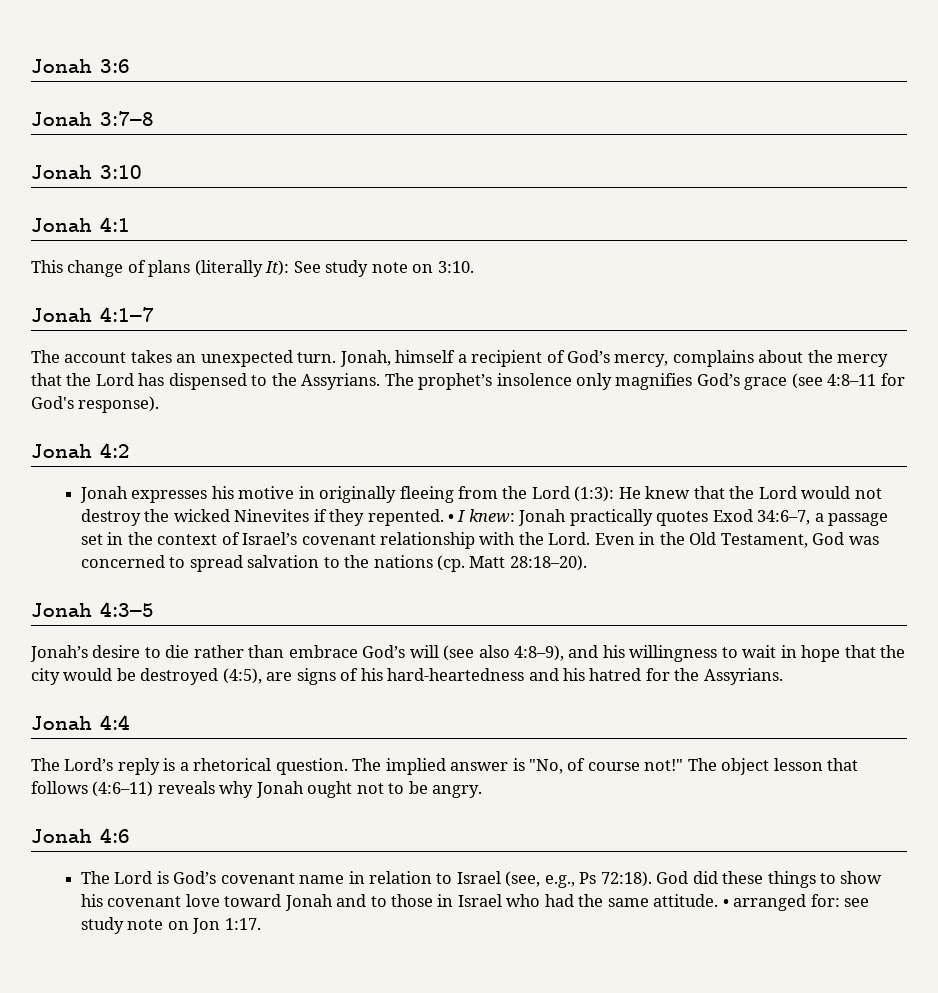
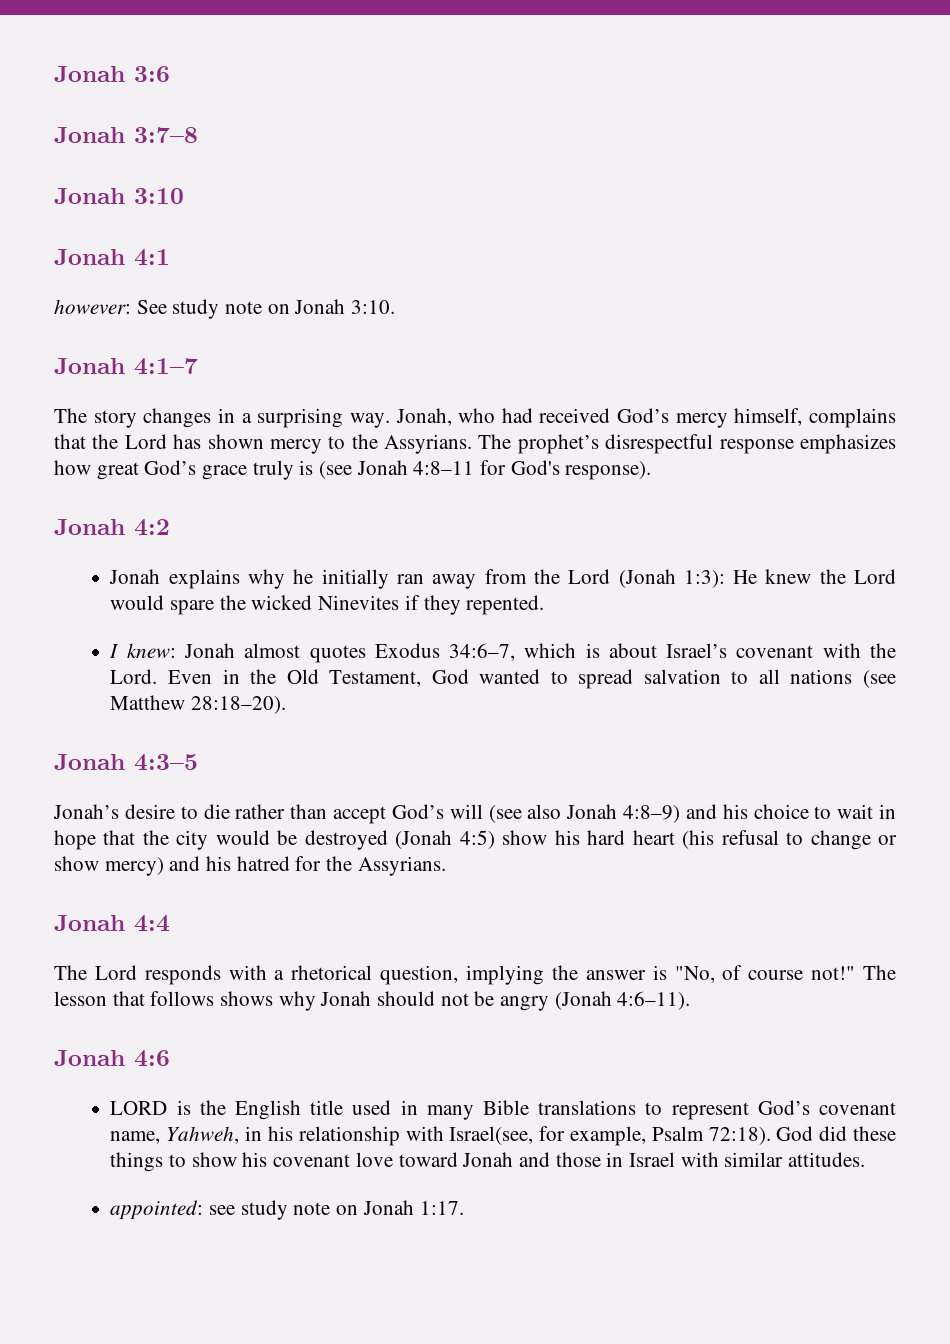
- This change of plans (literally It): See study note on 3:10.
+ however: See study note on Jonah 3:10.
- The account takes an unexpected turn. Jonah, himself a recipient of God’s mercy, complains about the mercy that the Lord has dispensed to the Assyrians.
+ The story changes in a surprising way. Jonah, who had received God’s mercy himself, complains that the Lord has shown mercy to the Assyrians.
- The prophet’s insolence only magnifies God’s grace (see 4:8–11 for God's response).
+ The prophet’s disrespectful response emphasizes how great God’s grace truly is (see Jonah 4:8–11 for God's response).
- Jonah expresses his motive in originally fleeing from the Lord (1:3): He knew that the Lord would not destroy the wicked Ninevites if they repented. • I knew: Jonah practically quotes Exod 34:6–7, a passage set in the context of Israel’s covenant relationship with the Lord.
+ Jonah explains why he initially ran away from the Lord (Jonah 1:3): He knew the Lord would spare the wicked Ninevites if they repented.
+ I knew: Jonah almost quotes Exodus 34:6–7, which is about Israel’s covenant with the Lord.
- Even in the Old Testament, God was concerned to spread salvation to the nations (cp. Matt 28:18–20).
+ Even in the Old Testament, God wanted to spread salvation to all nations (see Matthew 28:18–20).
- Jonah’s desire to die rather than embrace God’s will (see also 4:8–9), and his willingness to wait in hope that the city would be destroyed (4:5), are signs of his hard-heartedness and his hatred for the Assyrians.
+ Jonah’s desire to die rather than accept God’s will (see also Jonah 4:8–9) and his choice to wait in hope that the city would be destroyed (Jonah 4:5) show his hard heart (his refusal to change or show mercy) and his hatred for the Assyrians.
- The Lord’s reply is a rhetorical question. The implied answer is "No, of course not!"
+ The Lord responds with a rhetorical question, implying the answer is "No, of course not!"
- The object lesson that follows (4:6–11) reveals why Jonah ought not to be angry.
+ The lesson that follows shows why Jonah should not be angry (Jonah 4:6–11).
  Jonah 4:6
- The Lord is God’s covenant name in relation to Israel (see, e.g., Ps 72:18).
+ LORD is the English title used in many Bible translations to represent God’s covenant name, Yahweh, in his relationship with Israel(see, for example, Psalm 72:18).
- God did these things to show his covenant love toward Jonah and to those in Israel who had the same attitude. • arranged for: see study note on Jon 1:17.
+ God did these things to show his covenant love toward Jonah and those in Israel with similar attitudes.
+ appointed: see study note on Jonah 1:17.

